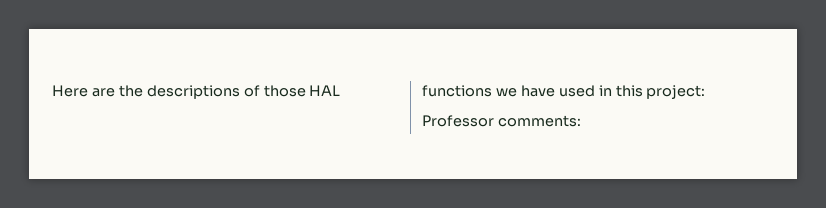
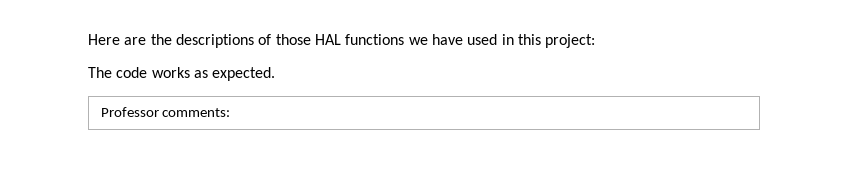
+ The code works as expected.

